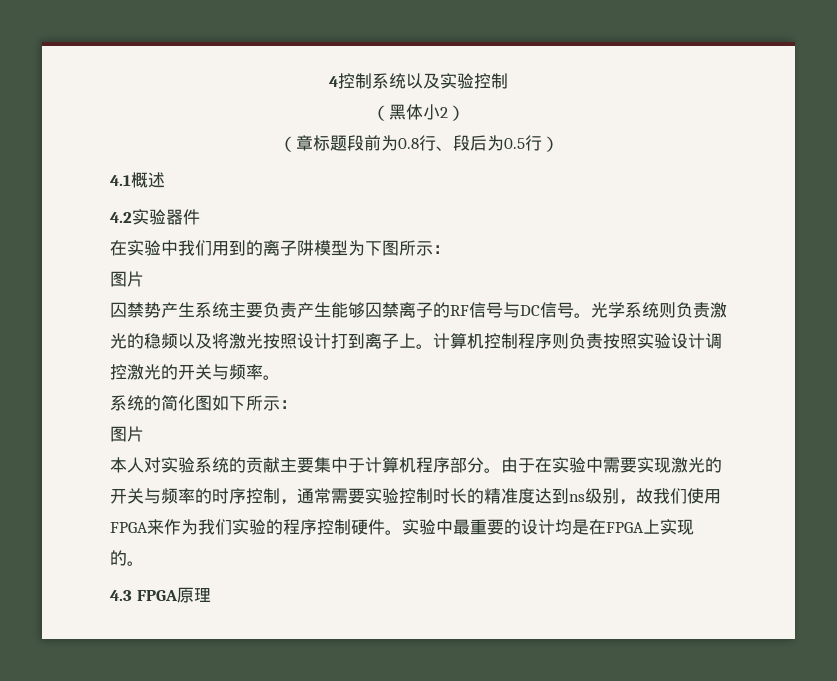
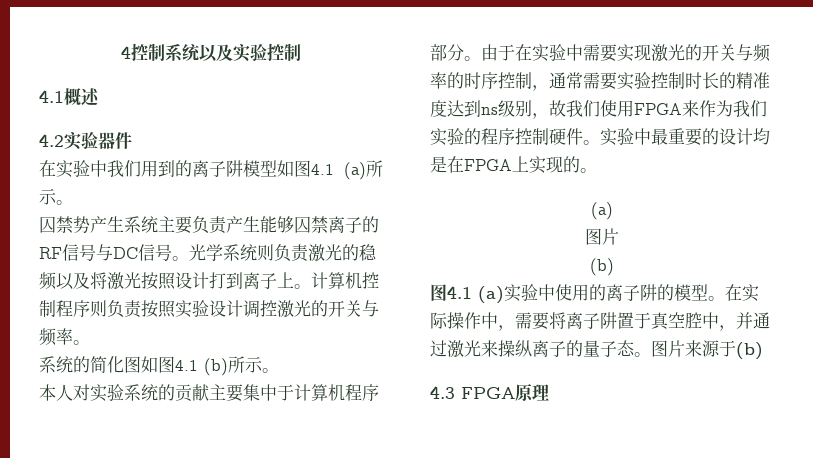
- （黑体小2）
- （章标题段前为0.8行、段后为0.5行）
- 在实验中我们用到的离子阱模型为下图所示：
- 图片
+ 在实验中我们用到的离子阱模型如图4.1 (a)所示。
- 系统的简化图如下所示：
- 图片
+ 系统的简化图如图4.1 (b)所示。
  实验中最重要的设计均是在FPGA上实现的。
+ (a)
+ 图片
+ (b)
+ 图4.1 (a)实验中使用的离子阱的模型。在实际操作中，需要将离子阱置于真空腔中，并通过激光来操纵离子的量子态。图片来源于(b)

